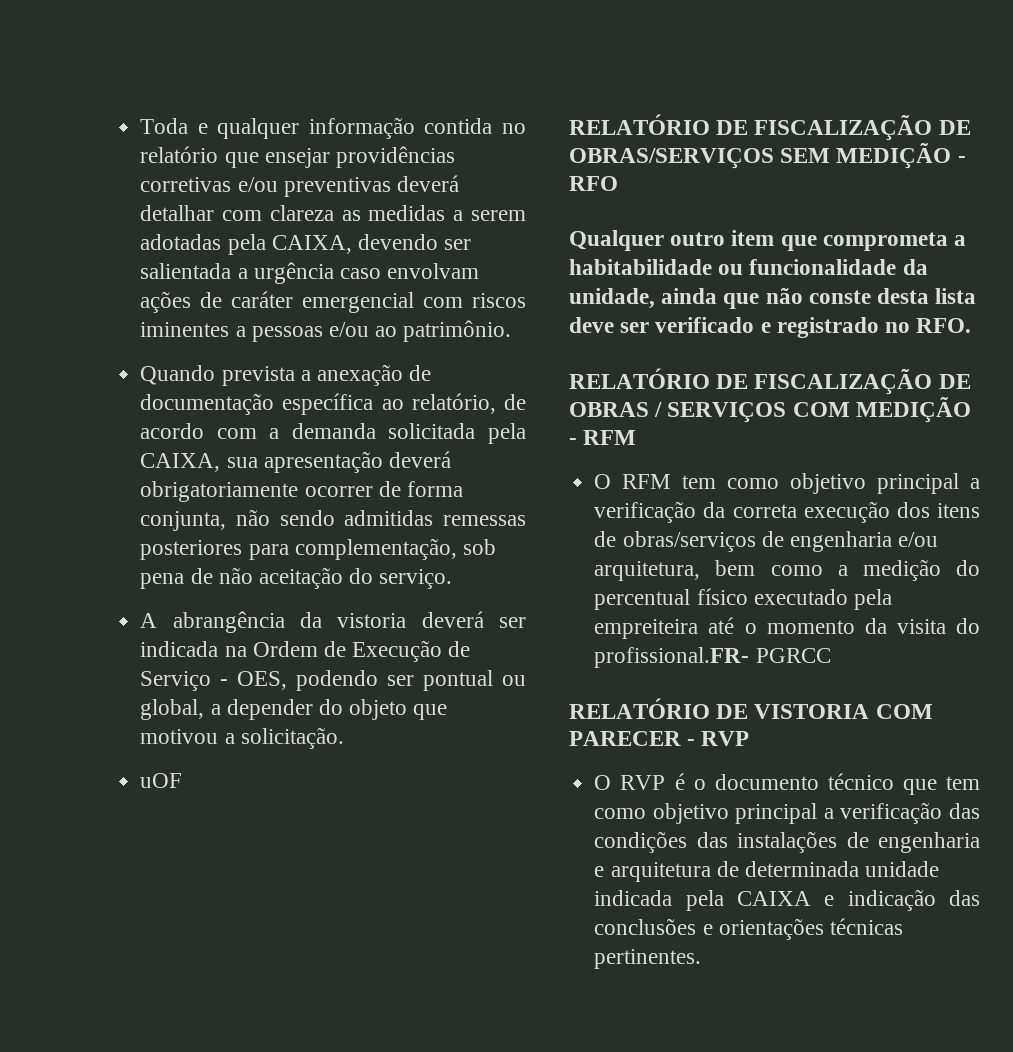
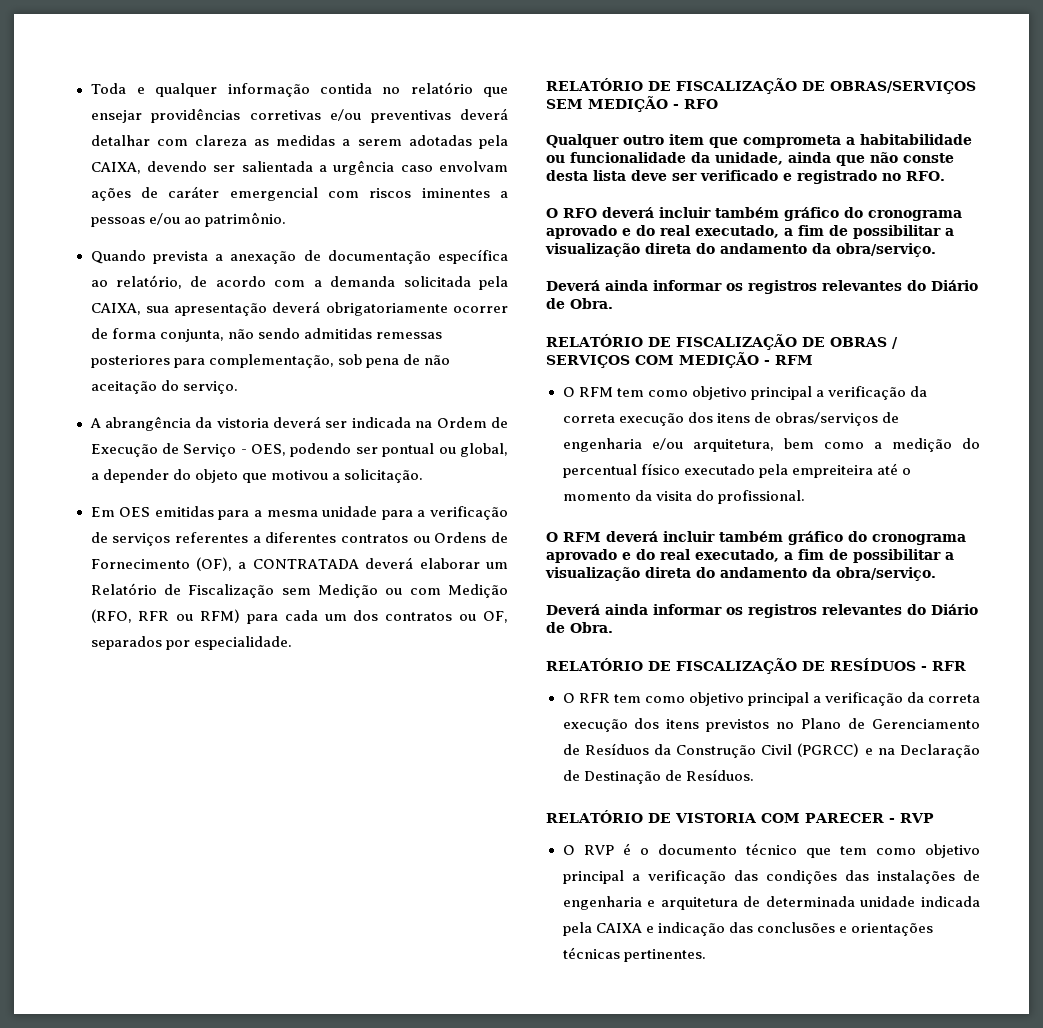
- uOF
+ Em OES emitidas para a mesma unidade para a verificação de serviços referentes a diferentes contratos ou Ordens de Fornecimento (OF), a CONTRATADA deverá elaborar um Relatório de Fiscalização sem Medição ou com Medição (RFO, RFR ou RFM) para cada um dos contratos ou OF, separados por especialidade.
+ O RFO deverá incluir também gráfico do cronograma aprovado e do real executado, a fim de possibilitar a visualização direta do andamento da obra/serviço.
+ Deverá ainda informar os registros relevantes do Diário de Obra.
- O RFM tem como objetivo principal a verificação da correta execução dos itens de obras/serviços de engenharia e/ou arquitetura, bem como a medição do percentual físico executado pela empreiteira até o momento da visita do profissional.FR- PGRCC
+ O RFM tem como objetivo principal a verificação da correta execução dos itens de obras/serviços de engenharia e/ou arquitetura, bem como a medição do percentual físico executado pela empreiteira até o momento da visita do profissional.
+ O RFM deverá incluir também gráfico do cronograma aprovado e do real executado, a fim de possibilitar a visualização direta do andamento da obra/serviço.
+ Deverá ainda informar os registros relevantes do Diário de Obra.
+ RELATÓRIO DE FISCALIZAÇÃO DE RESÍDUOS - RFR
+ O RFR tem como objetivo principal a verificação da correta execução dos itens previstos no Plano de Gerenciamento de Resíduos da Construção Civil (PGRCC) e na Declaração de Destinação de Resíduos.

